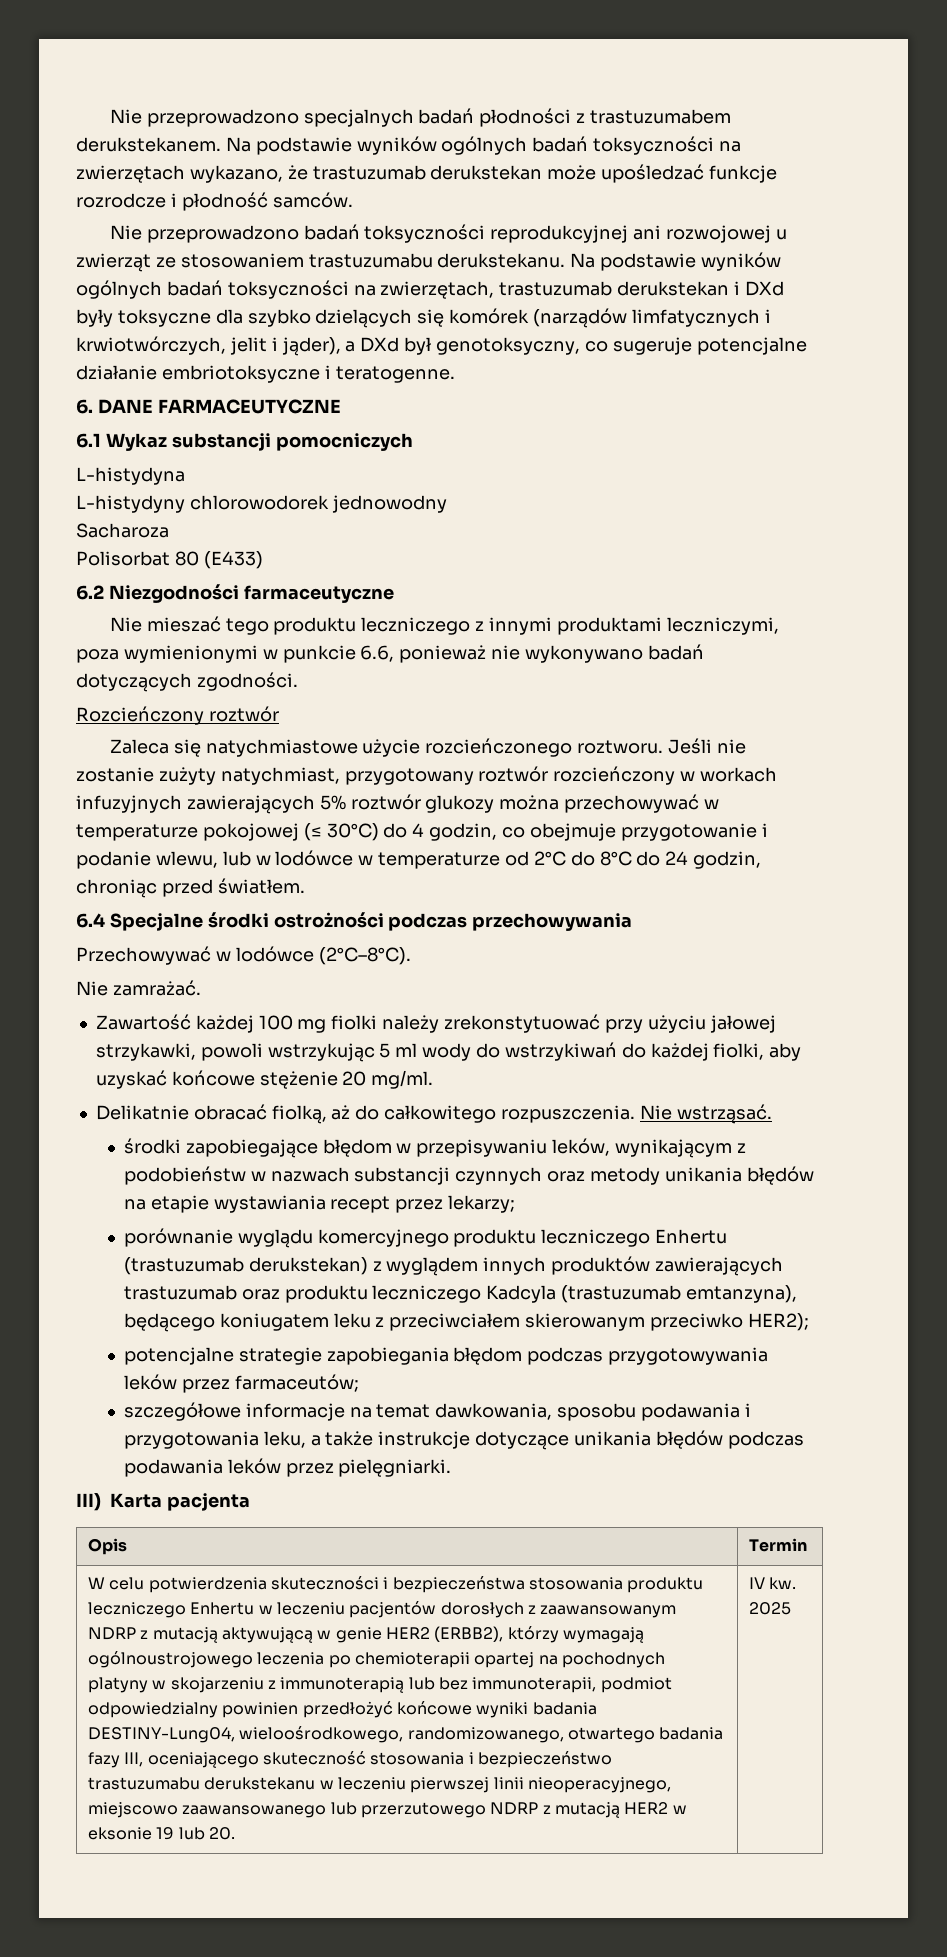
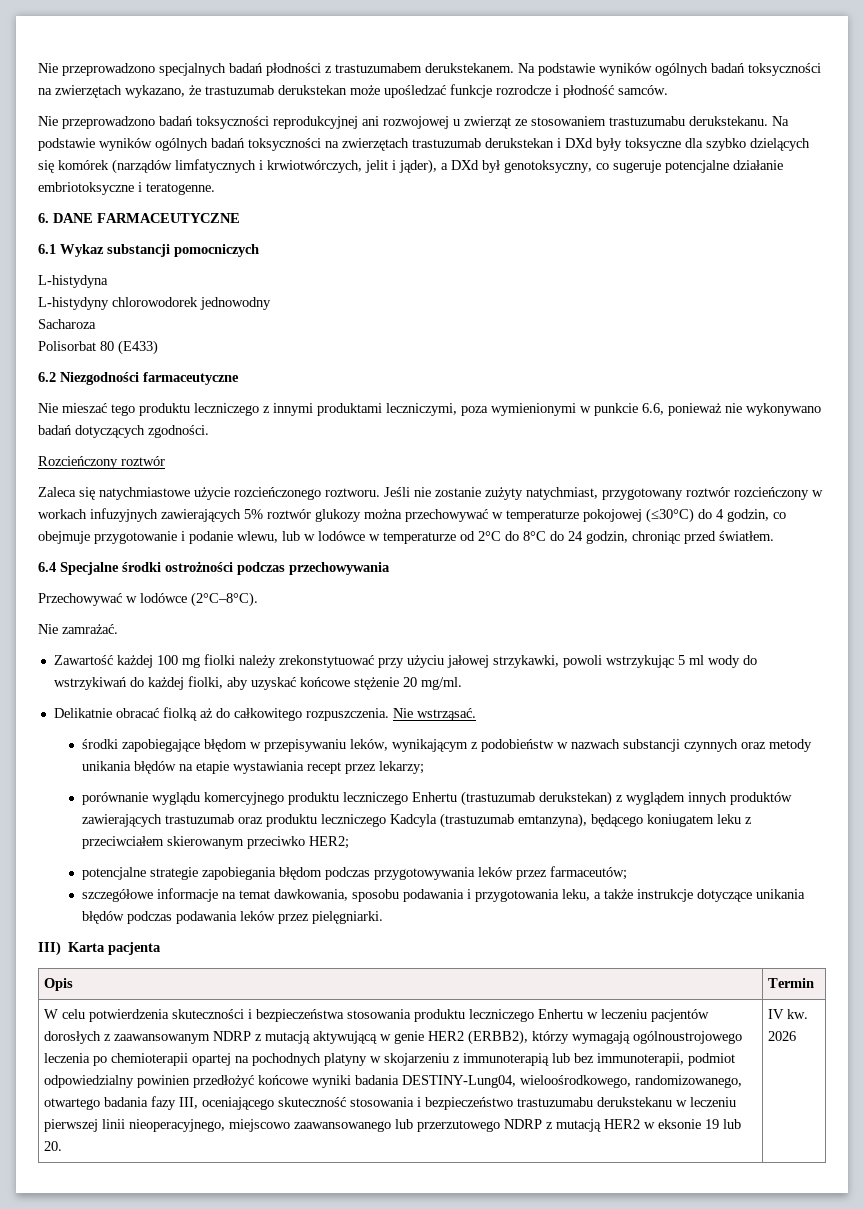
- Na podstawie wyników ogólnych badań toksyczności na zwierzętach, trastuzumab derukstekan i DXd były toksyczne dla szybko dzielących się komórek (narządów limfatycznych i krwiotwórczych, jelit i jąder), a DXd był genotoksyczny, co sugeruje potencjalne działanie embriotoksyczne i teratogenne.
+ Na podstawie wyników ogólnych badań toksyczności na zwierzętach trastuzumab derukstekan i DXd były toksyczne dla szybko dzielących się komórek (narządów limfatycznych i krwiotwórczych, jelit i jąder), a DXd był genotoksyczny, co sugeruje potencjalne działanie embriotoksyczne i teratogenne.
- Jeśli nie zostanie zużyty natychmiast, przygotowany roztwór rozcieńczony w workach infuzyjnych zawierających 5% roztwór glukozy można przechowywać w temperaturze pokojowej (≤ 30°C) do 4 godzin, co obejmuje przygotowanie i podanie wlewu, lub w lodówce w temperaturze od 2°C do 8°C do 24 godzin, chroniąc przed światłem.
+ Jeśli nie zostanie zużyty natychmiast, przygotowany roztwór rozcieńczony w workach infuzyjnych zawierających 5% roztwór glukozy można przechowywać w temperaturze pokojowej (≤30°C) do 4 godzin, co obejmuje przygotowanie i podanie wlewu, lub w lodówce w temperaturze od 2°C do 8°C do 24 godzin, chroniąc przed światłem.
- Delikatnie obracać fiolką, aż do całkowitego rozpuszczenia.
+ Delikatnie obracać fiolką aż do całkowitego rozpuszczenia.
- porównanie wyglądu komercyjnego produktu leczniczego Enhertu (trastuzumab derukstekan) z wyglądem innych produktów zawierających trastuzumab oraz produktu leczniczego Kadcyla (trastuzumab emtanzyna), będącego koniugatem leku z przeciwciałem skierowanym przeciwko HER2);
+ porównanie wyglądu komercyjnego produktu leczniczego Enhertu (trastuzumab derukstekan) z wyglądem innych produktów zawierających trastuzumab oraz produktu leczniczego Kadcyla (trastuzumab emtanzyna), będącego koniugatem leku z przeciwciałem skierowanym przeciwko HER2;
- 2025
+ 2026

